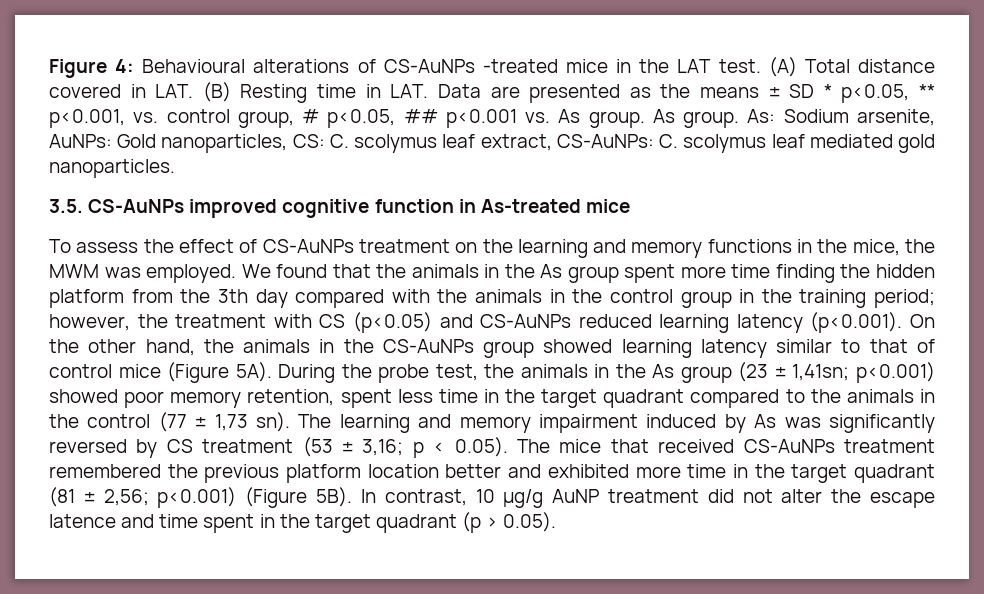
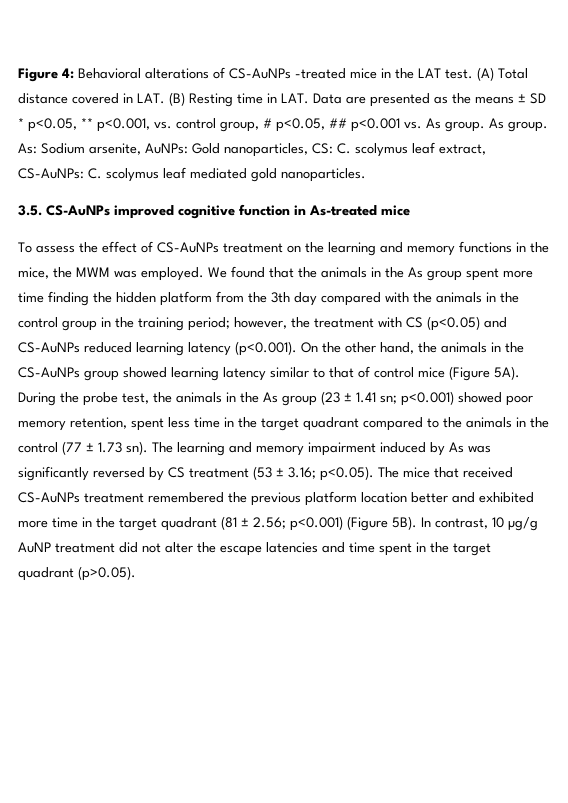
- Figure 4: Behavioural alterations of CS-AuNPs -treated mice in the LAT test.
+ Figure 4: Behavioral alterations of CS-AuNPs -treated mice in the LAT test.
- During the probe test, the animals in the As group (23 ± 1,41sn; p<0.001) showed poor memory retention, spent less time in the target quadrant compared to the animals in the control (77 ± 1,73 sn).
+ During the probe test, the animals in the As group (23 ± 1.41 sn; p<0.001) showed poor memory retention, spent less time in the target quadrant compared to the animals in the control (77 ± 1.73 sn).
- The learning and memory impairment induced by As was significantly reversed by CS treatment (53 ± 3,16; p < 0.05). The mice that received CS-AuNPs treatment remembered the previous platform location better and exhibited more time in the target quadrant (81 ± 2,56; p<0.001) (Figure 5B).
+ The learning and memory impairment induced by As was significantly reversed by CS treatment (53 ± 3.16; p<0.05). The mice that received CS-AuNPs treatment remembered the previous platform location better and exhibited more time in the target quadrant (81 ± 2.56; p<0.001) (Figure 5B).
- In contrast, 10 µg/g AuNP treatment did not alter the escape latence and time spent in the target quadrant (p > 0.05).
+ In contrast, 10 µg/g AuNP treatment did not alter the escape latencies and time spent in the target quadrant (p>0.05).

